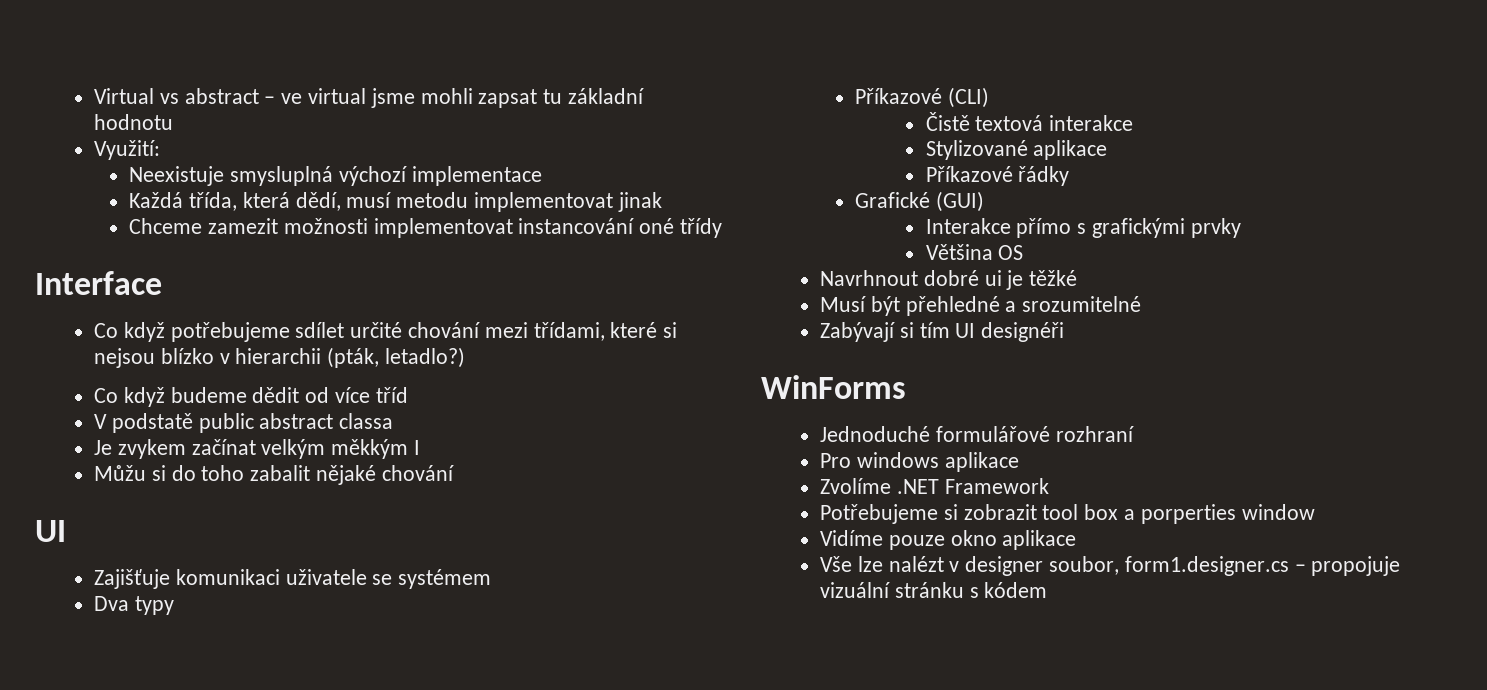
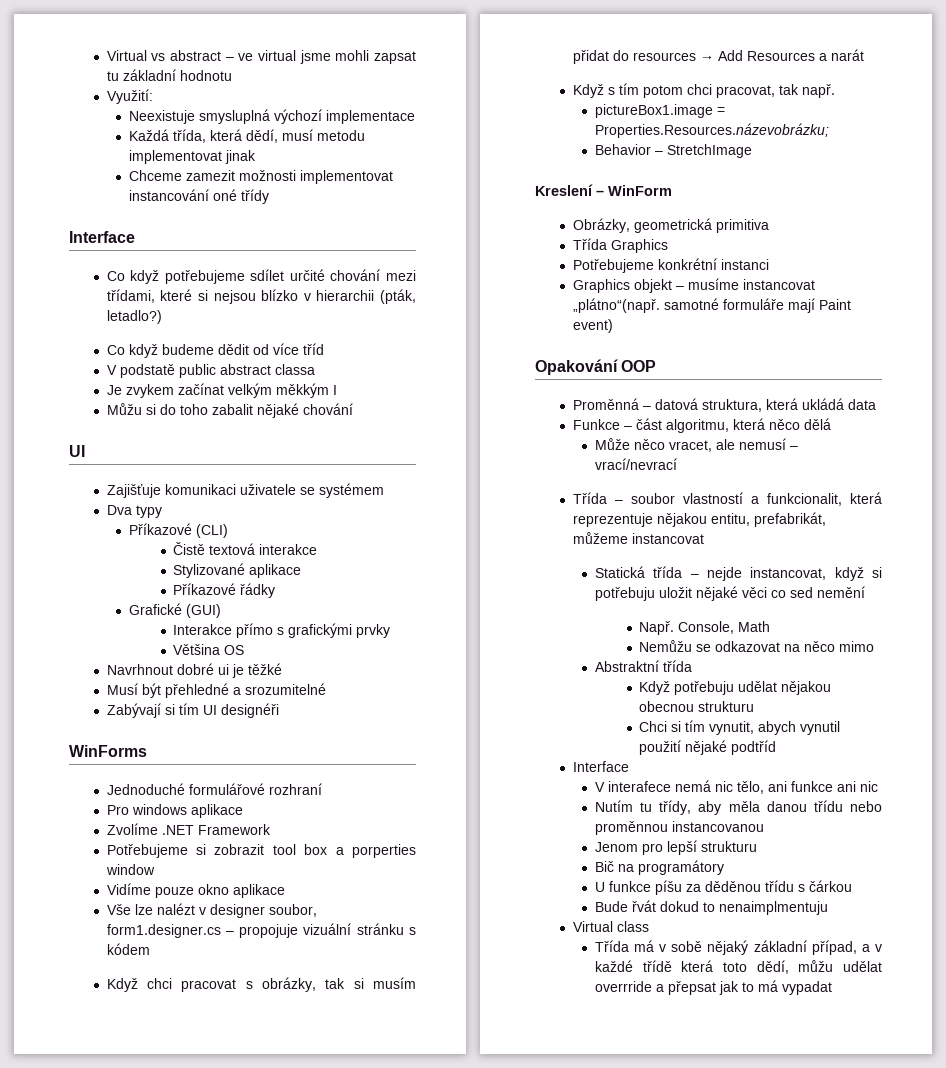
+ Když chci pracovat s obrázky, tak si musím přidat do resources → Add Resources a narát
+ Když s tím potom chci pracovat, tak např.
+ pictureBox1.image = Properties.Resources.názevobrázku;
+ Behavior – StretchImage
+ Kreslení – WinForm
+ Obrázky, geometrická primitiva
+ Třída Graphics
+ Potřebujeme konkrétní instanci
+ Graphics objekt – musíme instancovat „plátno“(např. samotné formuláře mají Paint event)
+ Opakování OOP
+ Proměnná – datová struktura, která ukládá data
+ Funkce – část algoritmu, která něco dělá
+ Může něco vracet, ale nemusí – vrací/nevrací
+ Třída – soubor vlastností a funkcionalit, která reprezentuje nějakou entitu, prefabrikát, můžeme instancovat
+ Statická třída – nejde instancovat, když si potřebuju uložit nějaké věci co sed nemění
+ Např. Console, Math
+ Nemůžu se odkazovat na něco mimo
+ Abstraktní třída
+ Když potřebuju udělat nějakou obecnou strukturu
+ Chci si tím vynutit, abych vynutil použití nějaké podtříd
+ Interface
+ V interafece nemá nic tělo, ani funkce ani nic
+ Nutím tu třídy, aby měla danou třídu nebo proměnnou instancovanou
+ Jenom pro lepší strukturu
+ Bič na programátory
+ U funkce píšu za děděnou třídu s čárkou
+ Bude řvát dokud to nenaimplmentuju
+ Virtual class
+ Třída má v sobě nějaký základní případ, a v každé třídě která toto dědí, můžu udělat overrride a přepsat jak to má vypadat

